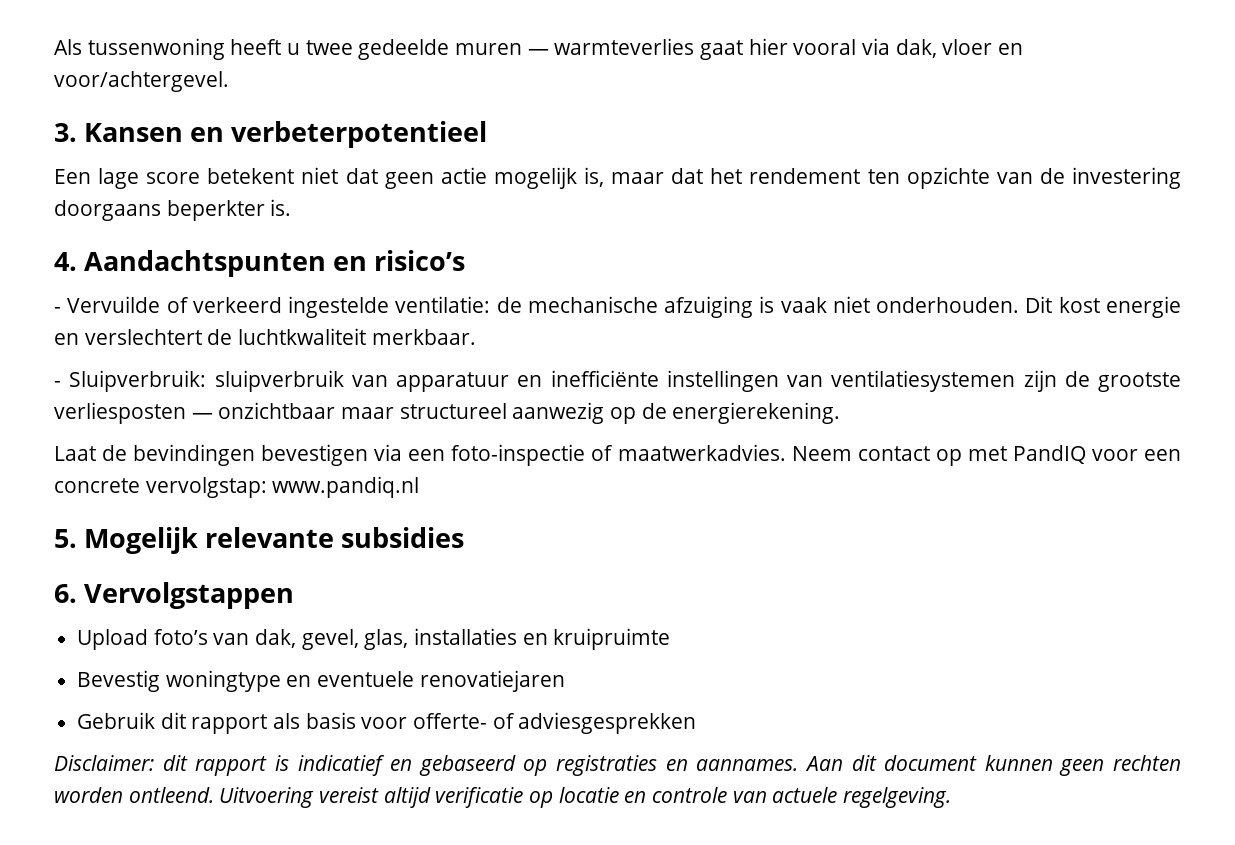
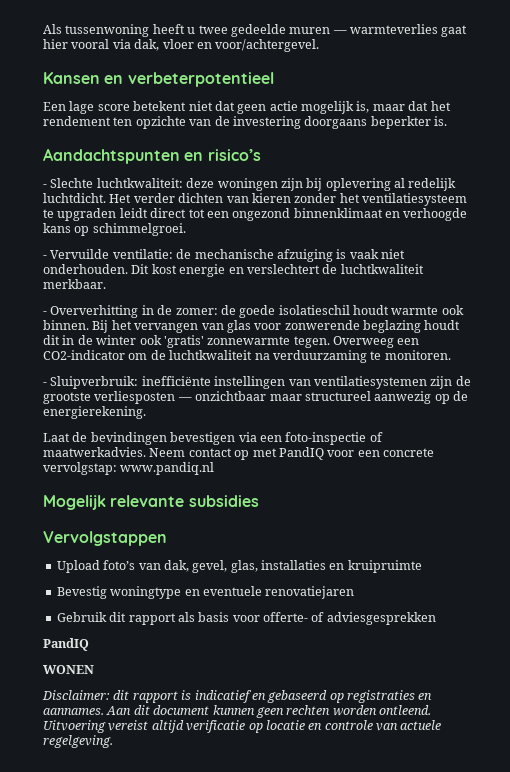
- 3. Kansen en verbeterpotentieel
+ Kansen en verbeterpotentieel
- 4. Aandachtspunten en risico’s
+ Aandachtspunten en risico’s
+ - Slechte luchtkwaliteit: deze woningen zijn bij oplevering al redelijk luchtdicht. Het verder dichten van kieren zonder het ventilatiesysteem te upgraden leidt direct tot een ongezond binnenklimaat en verhoogde kans op schimmelgroei.
- - Vervuilde of verkeerd ingestelde ventilatie: de mechanische afzuiging is vaak niet onderhouden.
+ - Vervuilde ventilatie: de mechanische afzuiging is vaak niet onderhouden.
- - Sluipverbruik: sluipverbruik van apparatuur en inefficiënte instellingen van ventilatiesystemen zijn de grootste verliesposten — onzichtbaar maar structureel aanwezig op de energierekening.
+ - Oververhitting in de zomer: de goede isolatieschil houdt warmte ook binnen. Bij het vervangen van glas voor zonwerende beglazing houdt dit in de winter ook 'gratis' zonnewarmte tegen. Overweeg een CO2-indicator om de luchtkwaliteit na verduurzaming te monitoren.
+ - Sluipverbruik: inefficiënte instellingen van ventilatiesystemen zijn de grootste verliesposten — onzichtbaar maar structureel aanwezig op de energierekening.
- 5. Mogelijk relevante subsidies
+ Mogelijk relevante subsidies
- 6. Vervolgstappen
+ Vervolgstappen
  Gebruik dit rapport als basis voor offerte- of adviesgesprekken
+ PandIQ
+ WONEN

